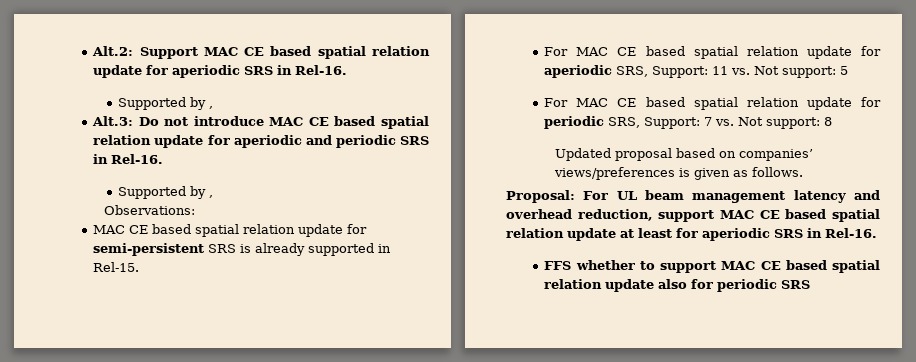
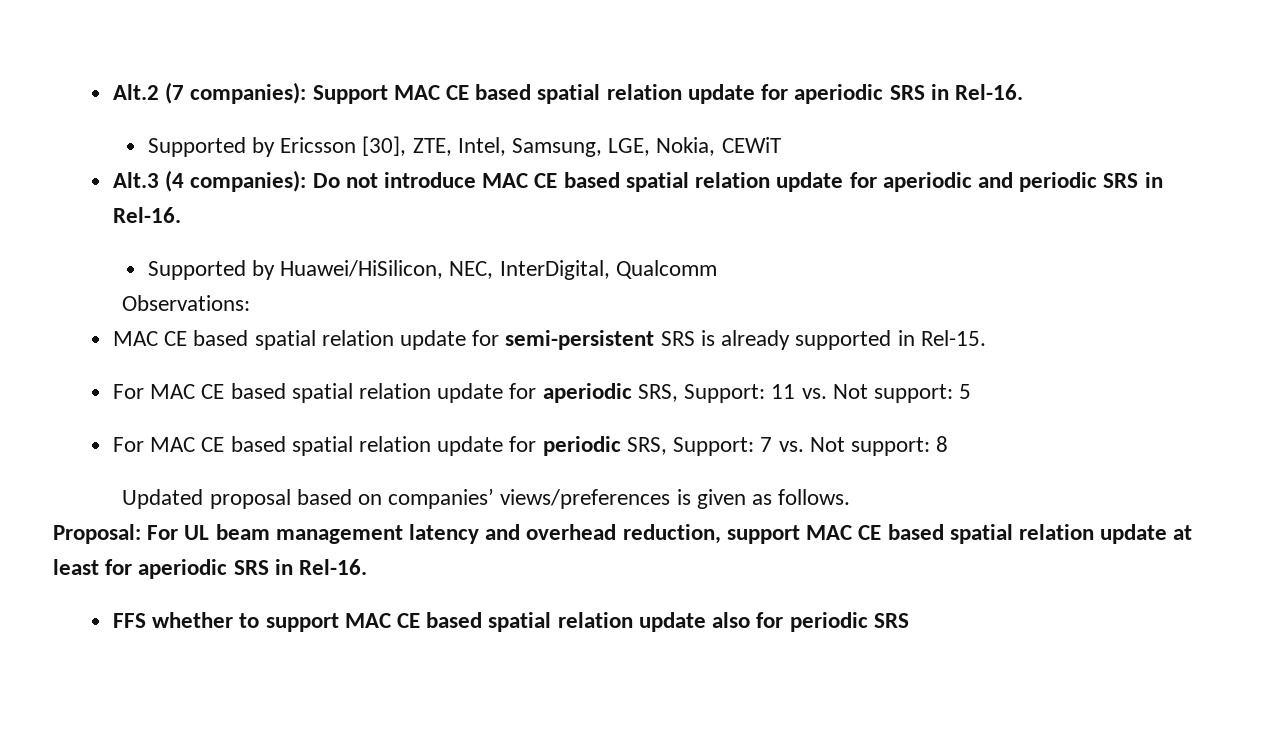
- Alt.2: Support MAC CE based spatial relation update for aperiodic SRS in Rel-16.
- Supported by ,
- Alt.3: Do not introduce MAC CE based spatial relation update for aperiodic and periodic SRS in Rel-16.
- Supported by ,
+ Alt.2 (7 companies): Support MAC CE based spatial relation update for aperiodic SRS in Rel-16.
+ Supported by Ericsson [30], ZTE, Intel, Samsung, LGE, Nokia, CEWiT
+ Alt.3 (4 companies): Do not introduce MAC CE based spatial relation update for aperiodic and periodic SRS in Rel-16.
+ Supported by Huawei/HiSilicon, NEC, InterDigital, Qualcomm

